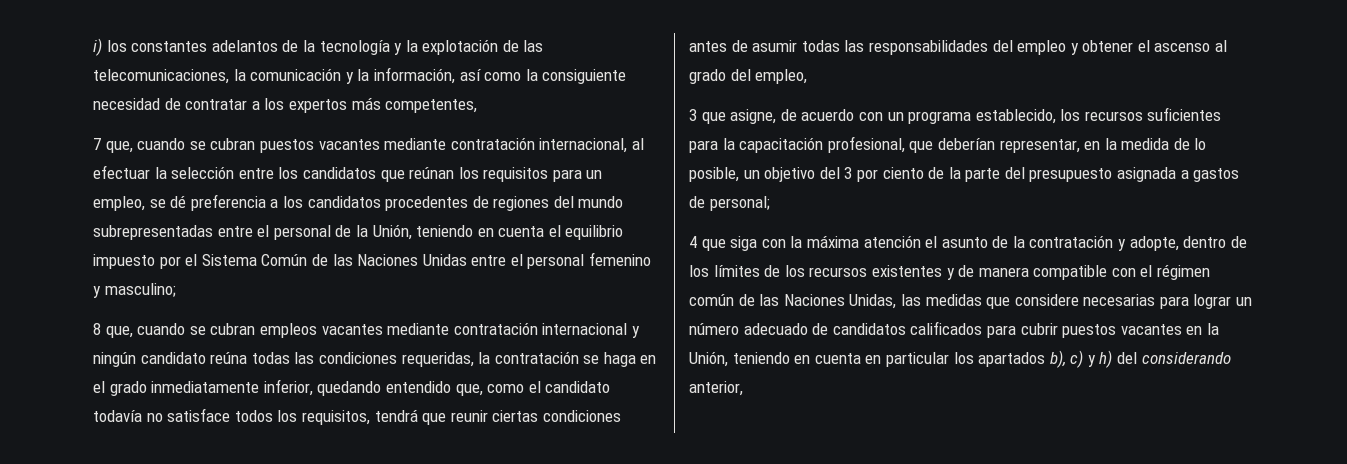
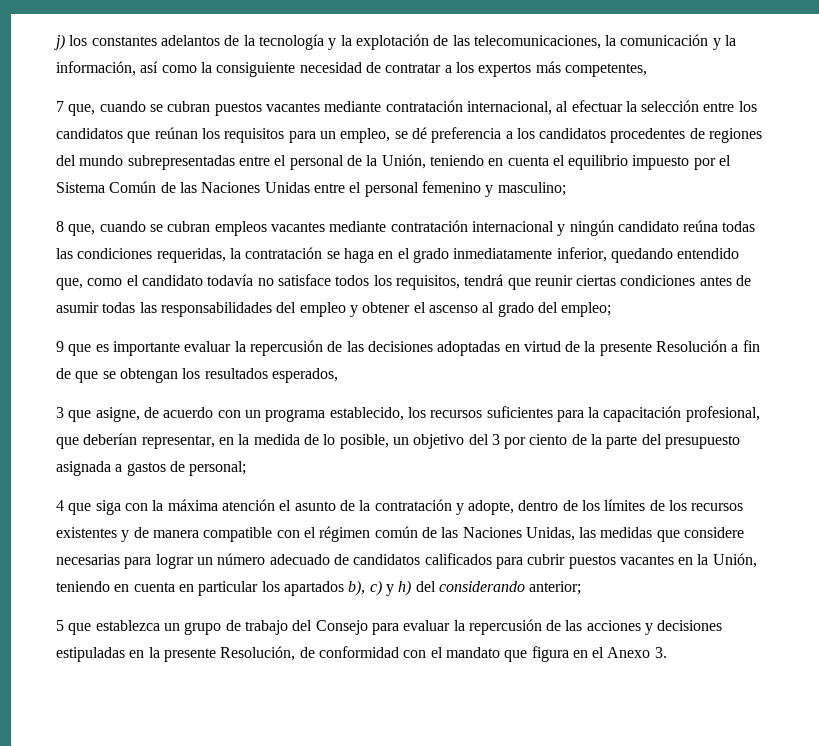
- i) los constantes adelantos de la tecnología y la explotación de las telecomunicaciones, la comunicación y la información, así como la consiguiente necesidad de contratar a los expertos más competentes,
+ j) los constantes adelantos de la tecnología y la explotación de las telecomunicaciones, la comunicación y la información, así como la consiguiente necesidad de contratar a los expertos más competentes,
- 8 que, cuando se cubran empleos vacantes mediante contratación internacional y ningún candidato reúna todas las condiciones requeridas, la contratación se haga en el grado inmediatamente inferior, quedando entendido que, como el candidato todavía no satisface todos los requisitos, tendrá que reunir ciertas condiciones antes de asumir todas las responsabilidades del empleo y obtener el ascenso al grado del empleo,
+ 8 que, cuando se cubran empleos vacantes mediante contratación internacional y ningún candidato reúna todas las condiciones requeridas, la contratación se haga en el grado inmediatamente inferior, quedando entendido que, como el candidato todavía no satisface todos los requisitos, tendrá que reunir ciertas condiciones antes de asumir todas las responsabilidades del empleo y obtener el ascenso al grado del empleo;
+ 9 que es importante evaluar la repercusión de las decisiones adoptadas en virtud de la presente Resolución a fin de que se obtengan los resultados esperados,
- 4 que siga con la máxima atención el asunto de la contratación y adopte, dentro de los límites de los recursos existentes y de manera compatible con el régimen común de las Naciones Unidas, las medidas que considere necesarias para lograr un número adecuado de candidatos calificados para cubrir puestos vacantes en la Unión, teniendo en cuenta en particular los apartados b), c) y h) del considerando anterior,
+ 4 que siga con la máxima atención el asunto de la contratación y adopte, dentro de los límites de los recursos existentes y de manera compatible con el régimen común de las Naciones Unidas, las medidas que considere necesarias para lograr un número adecuado de candidatos calificados para cubrir puestos vacantes en la Unión, teniendo en cuenta en particular los apartados b), c) y h) del considerando anterior;
+ 5 que establezca un grupo de trabajo del Consejo para evaluar la repercusión de las acciones y decisiones estipuladas en la presente Resolución, de conformidad con el mandato que figura en el Anexo 3.

